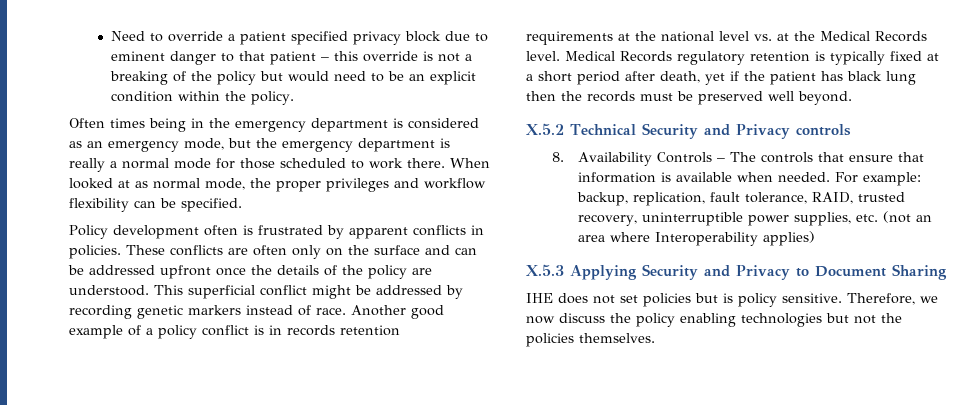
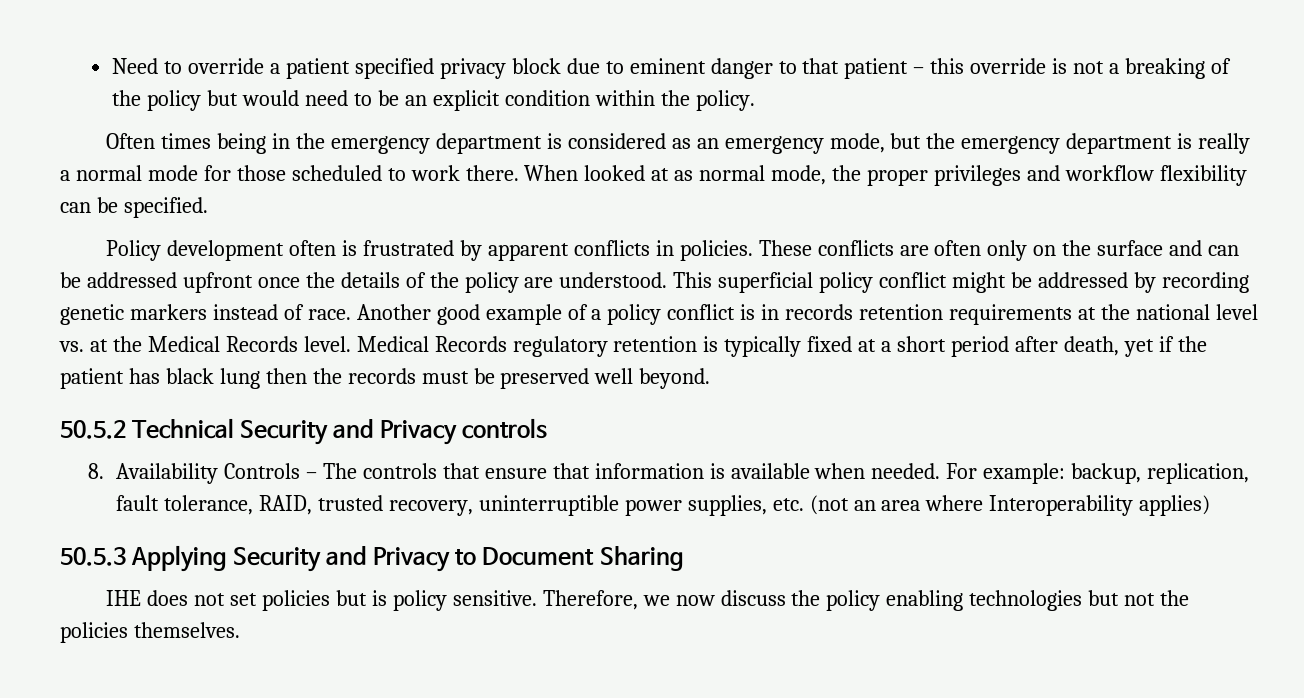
- This superficial conflict might be addressed by recording genetic markers instead of race.
+ This superficial policy conflict might be addressed by recording genetic markers instead of race.
- X.5.2 Technical Security and Privacy controls
+ 50.5.2 Technical Security and Privacy controls
- X.5.3 Applying Security and Privacy to Document Sharing
+ 50.5.3 Applying Security and Privacy to Document Sharing

